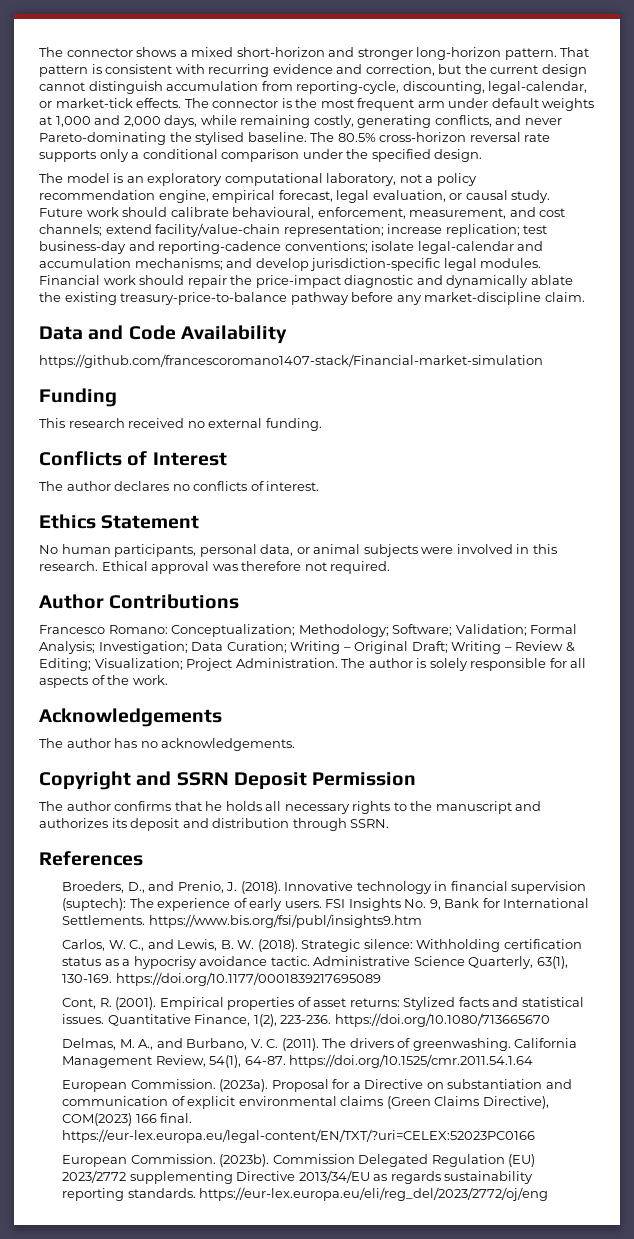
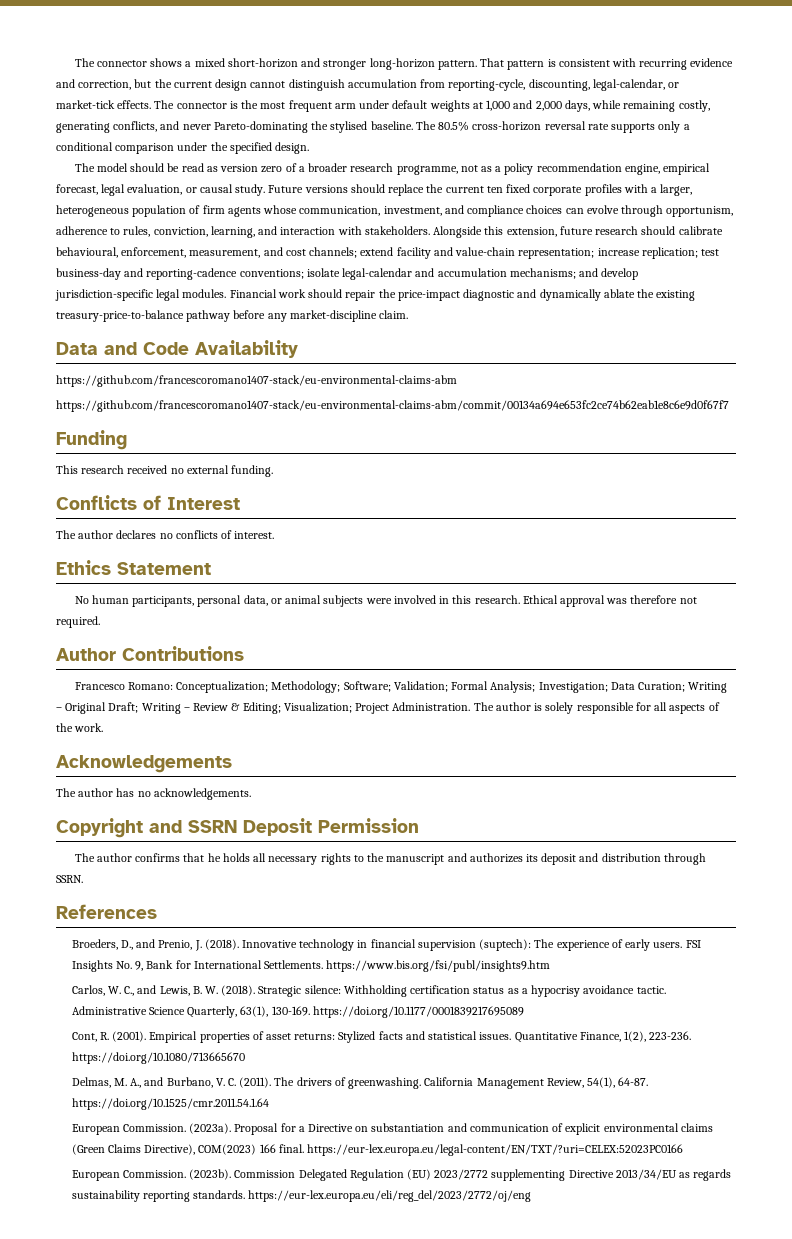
- The model is an exploratory computational laboratory, not a policy recommendation engine, empirical forecast, legal evaluation, or causal study.
+ The model should be read as version zero of a broader research programme, not as a policy recommendation engine, empirical forecast, legal evaluation, or causal study.
- Future work should calibrate behavioural, enforcement, measurement, and cost channels; extend facility/value-chain representation; increase replication; test business-day and reporting-cadence conventions; isolate legal-calendar and accumulation mechanisms; and develop jurisdiction-specific legal modules.
+ Future versions should replace the current ten fixed corporate profiles with a larger, heterogeneous population of firm agents whose communication, investment, and compliance choices can evolve through opportunism, adherence to rules, conviction, learning, and interaction with stakeholders. Alongside this extension, future research should calibrate behavioural, enforcement, measurement, and cost channels; extend facility and value-chain representation; increase replication; test business-day and reporting-cadence conventions; isolate legal-calendar and accumulation mechanisms; and develop jurisdiction-specific legal modules.
- https://github.com/francescoromano1407-stack/Financial-market-simulation
+ https://github.com/francescoromano1407-stack/eu-environmental-claims-abm
+ https://github.com/francescoromano1407-stack/eu-environmental-claims-abm/commit/00134a694e653fc2ce74b62eab1e8c6e9d0f67f7

